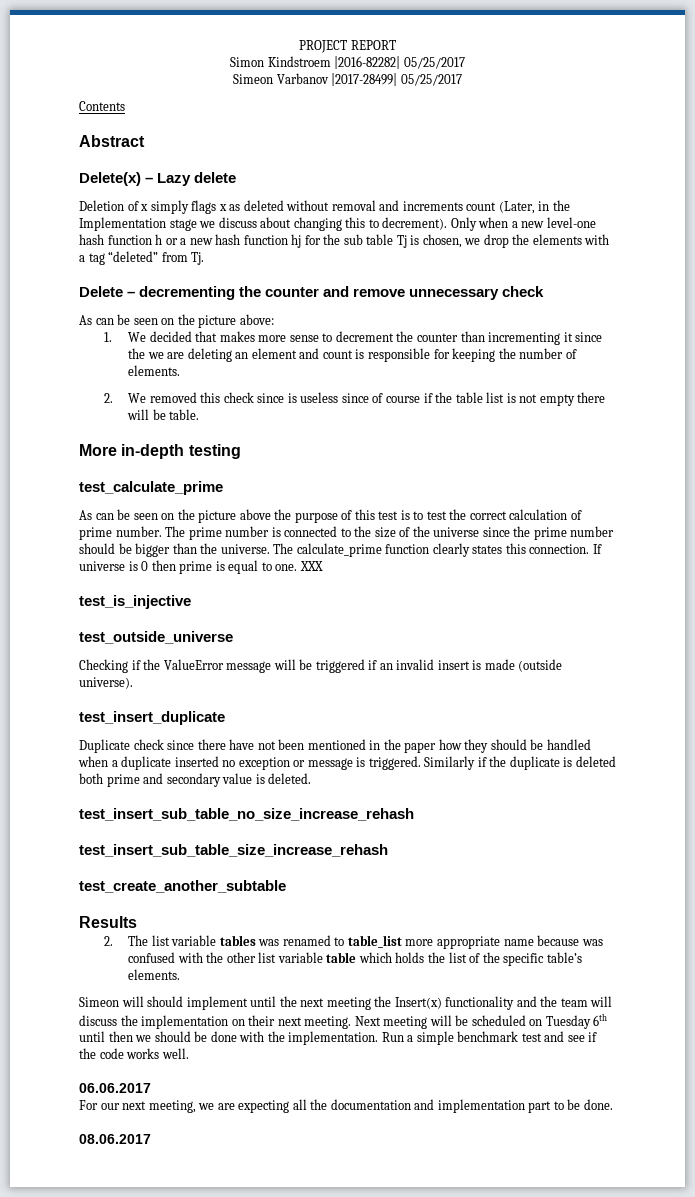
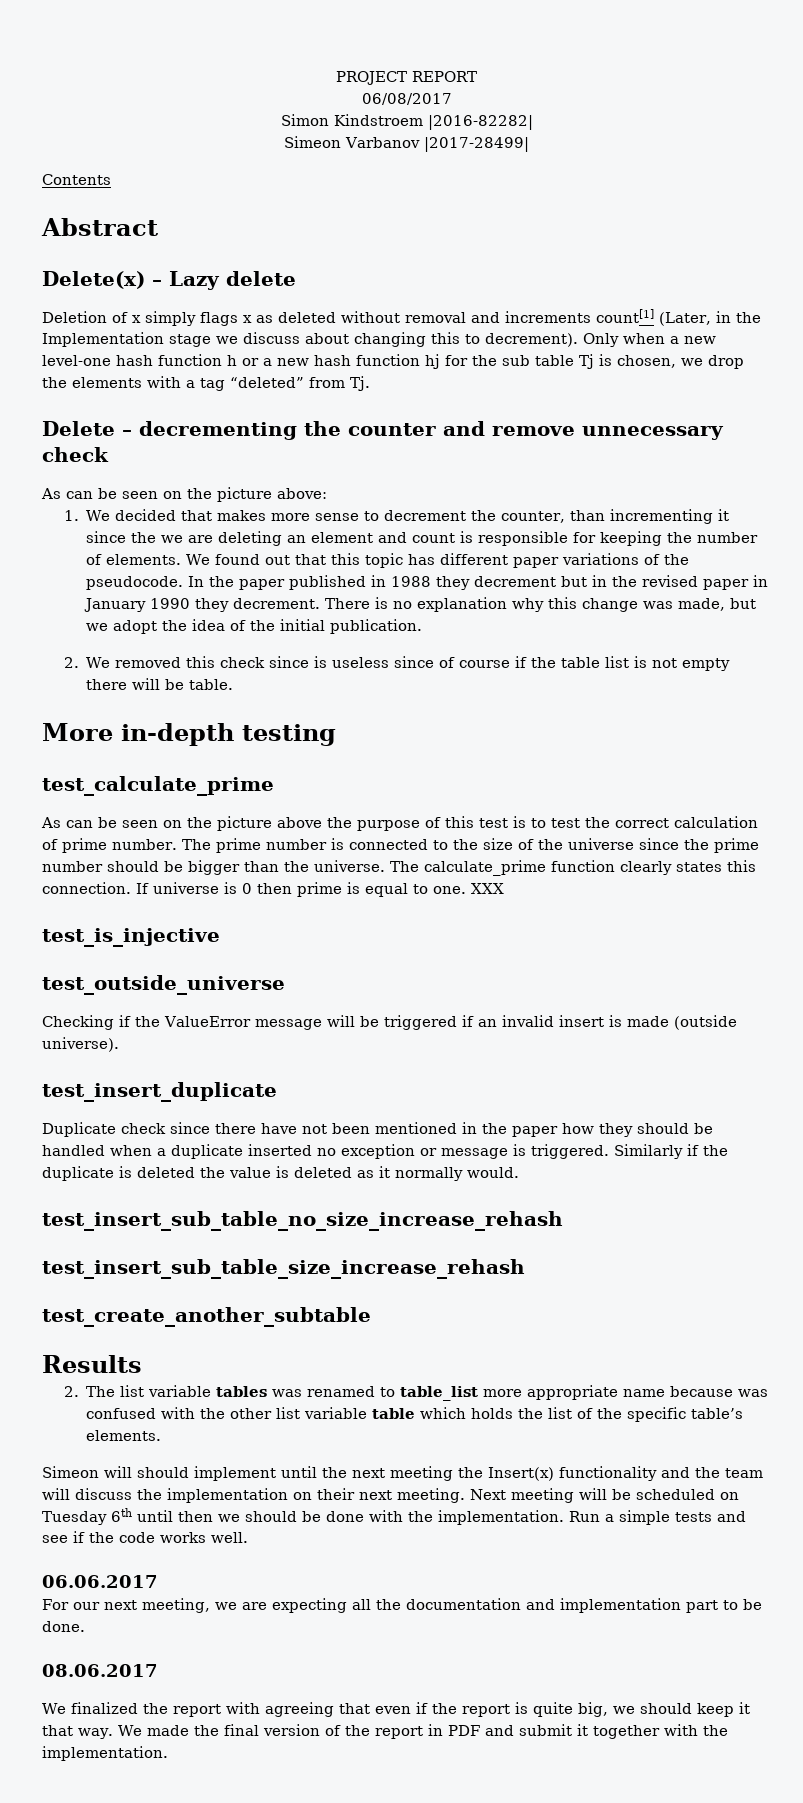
+ 06/08/2017
- Simon Kindstroem |2016-82282| 05/25/2017
+ Simon Kindstroem |2016-82282|
- Simeon Varbanov |2017-28499| 05/25/2017
+ Simeon Varbanov |2017-28499|
- Deletion of x simply flags x as deleted without removal and increments count (Later, in the Implementation stage we discuss about changing this to decrement).
+ Deletion of x simply flags x as deleted without removal and increments count[1] (Later, in the Implementation stage we discuss about changing this to decrement).
- 1. We decided that makes more sense to decrement the counter than incrementing it since the we are deleting an element and count is responsible for keeping the number of elements.
+ 1. We decided that makes more sense to decrement the counter, than incrementing it since the we are deleting an element and count is responsible for keeping the number of elements. We found out that this topic has different paper variations of the pseudocode. In the paper published in 1988 they decrement but in the revised paper in January 1990 they decrement. There is no explanation why this change was made, but we adopt the idea of the initial publication.
- Similarly if the duplicate is deleted both prime and secondary value is deleted.
+ Similarly if the duplicate is deleted the value is deleted as it normally would.
- Run a simple benchmark test and see if the code works well.
+ Run a simple tests and see if the code works well.
+ We finalized the report with agreeing that even if the report is quite big, we should keep it that way. We made the final version of the report in PDF and submit it together with the implementation.

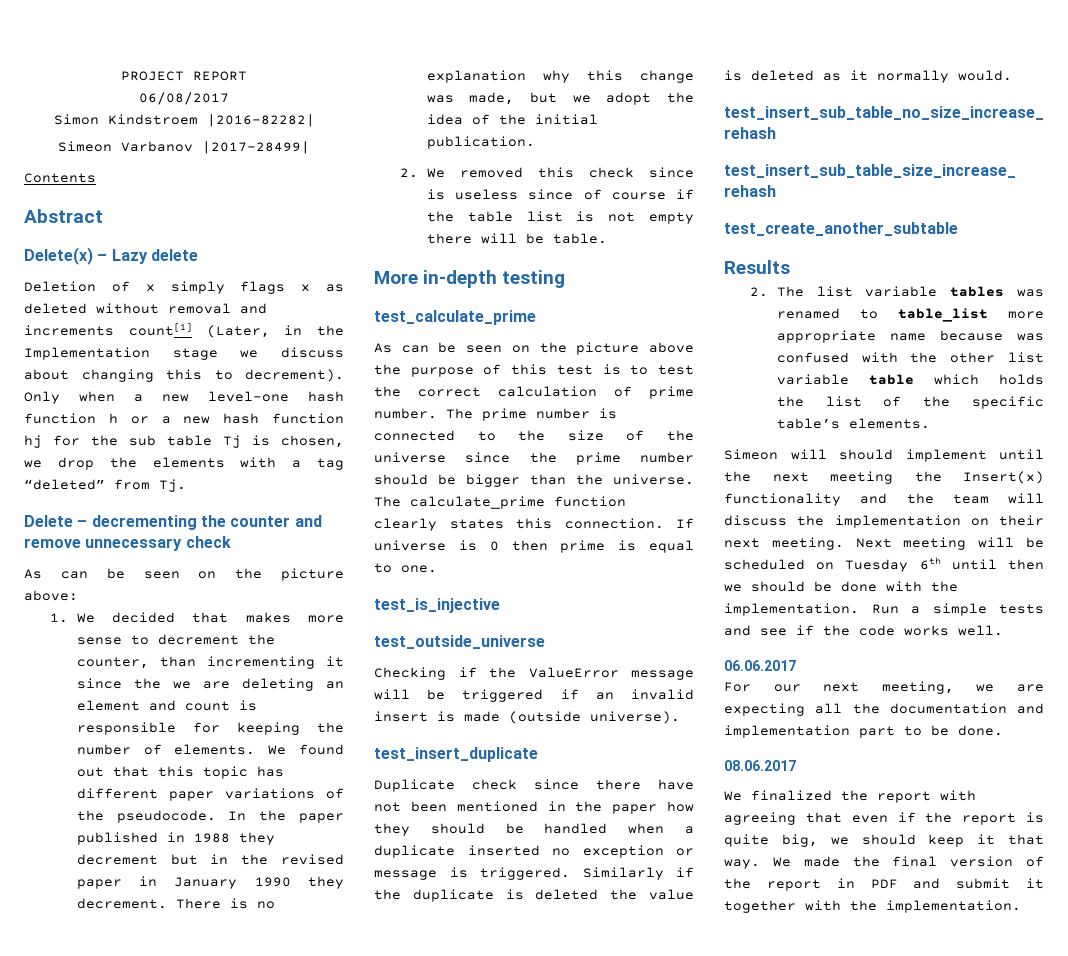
- XXX

